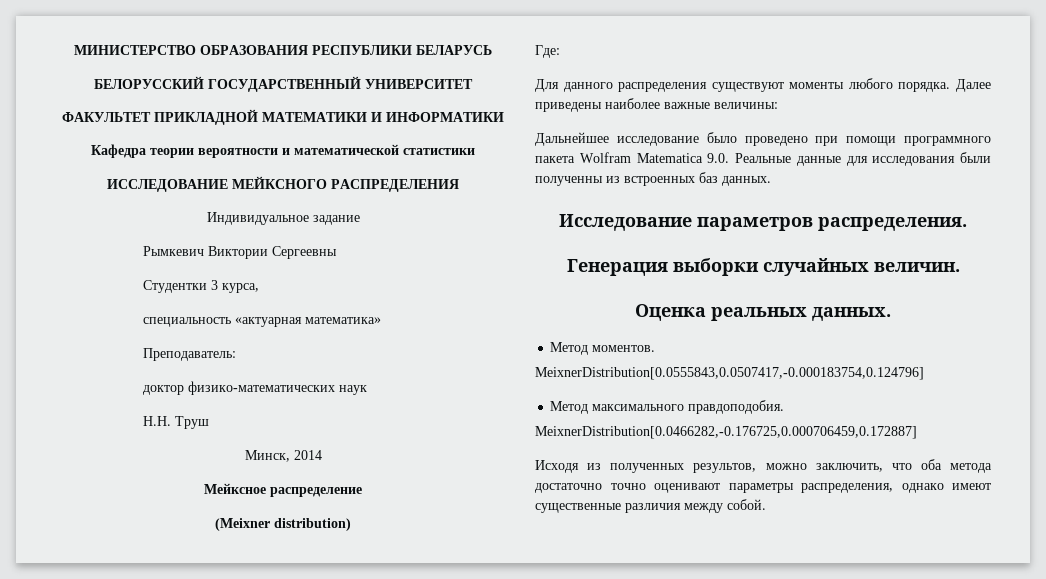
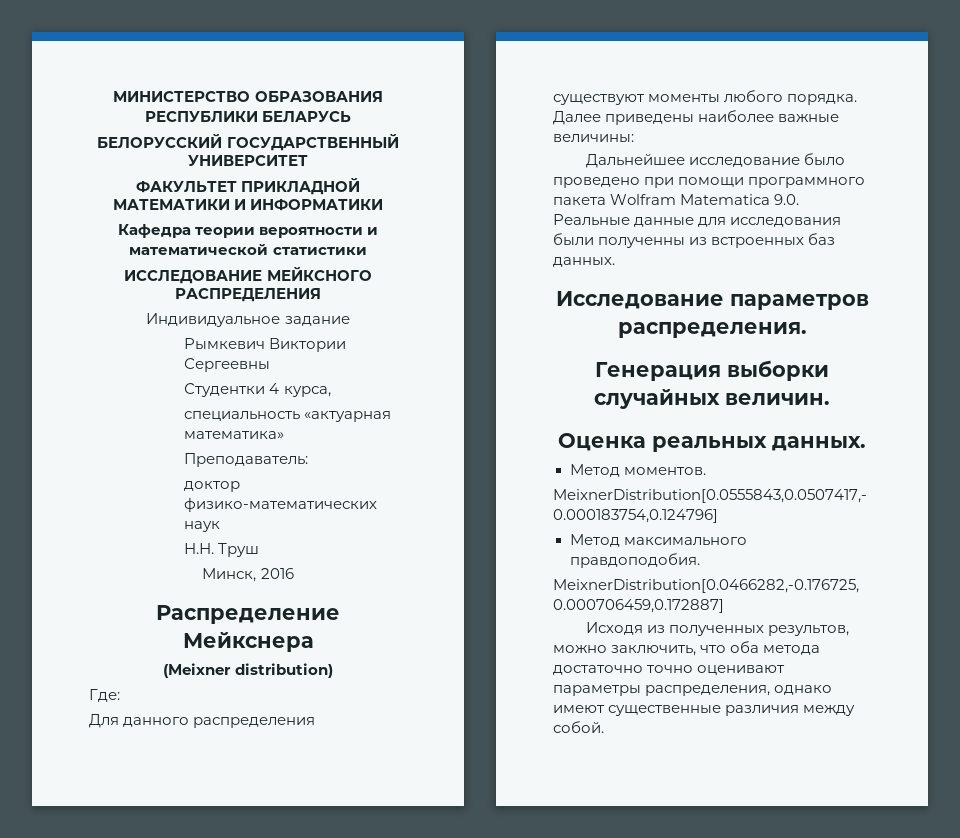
- Студентки 3 курса,
+ Студентки 4 курса,
- Минск, 2014
- Мейксное распределение
+ Минск, 2016
+ Распределение Мейкснера

